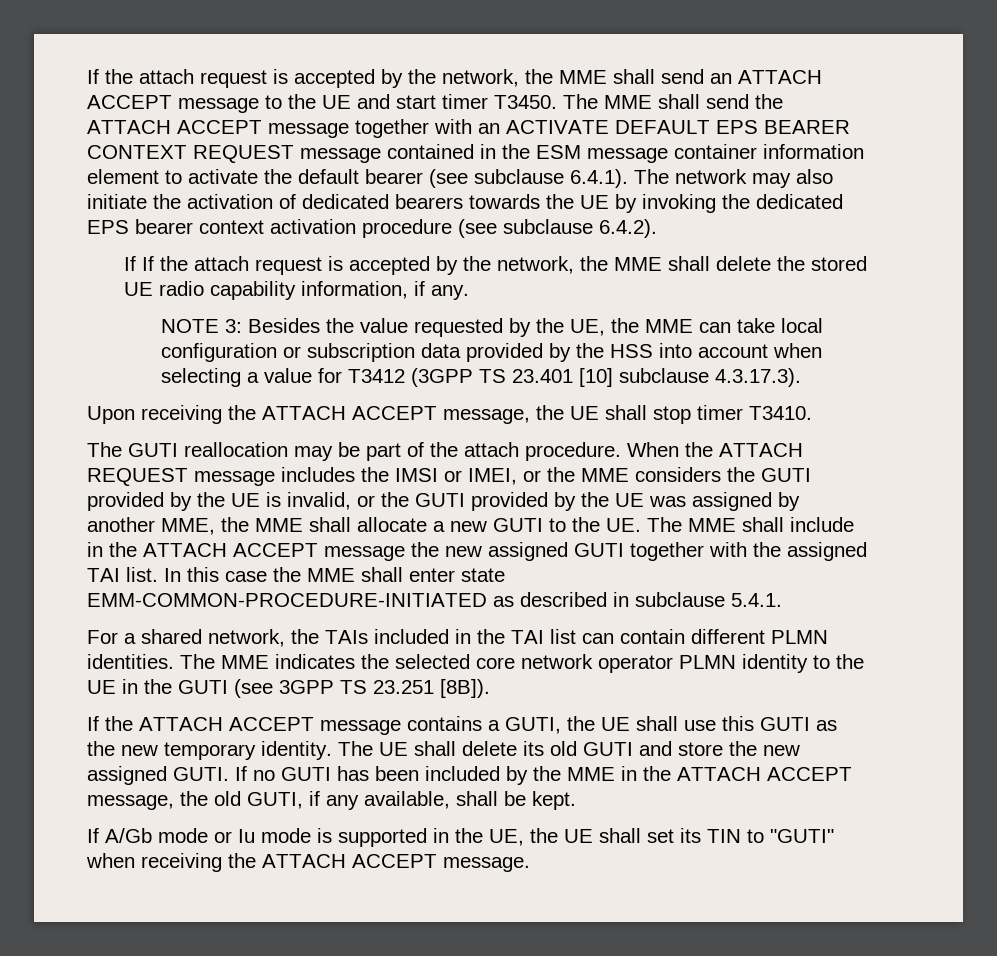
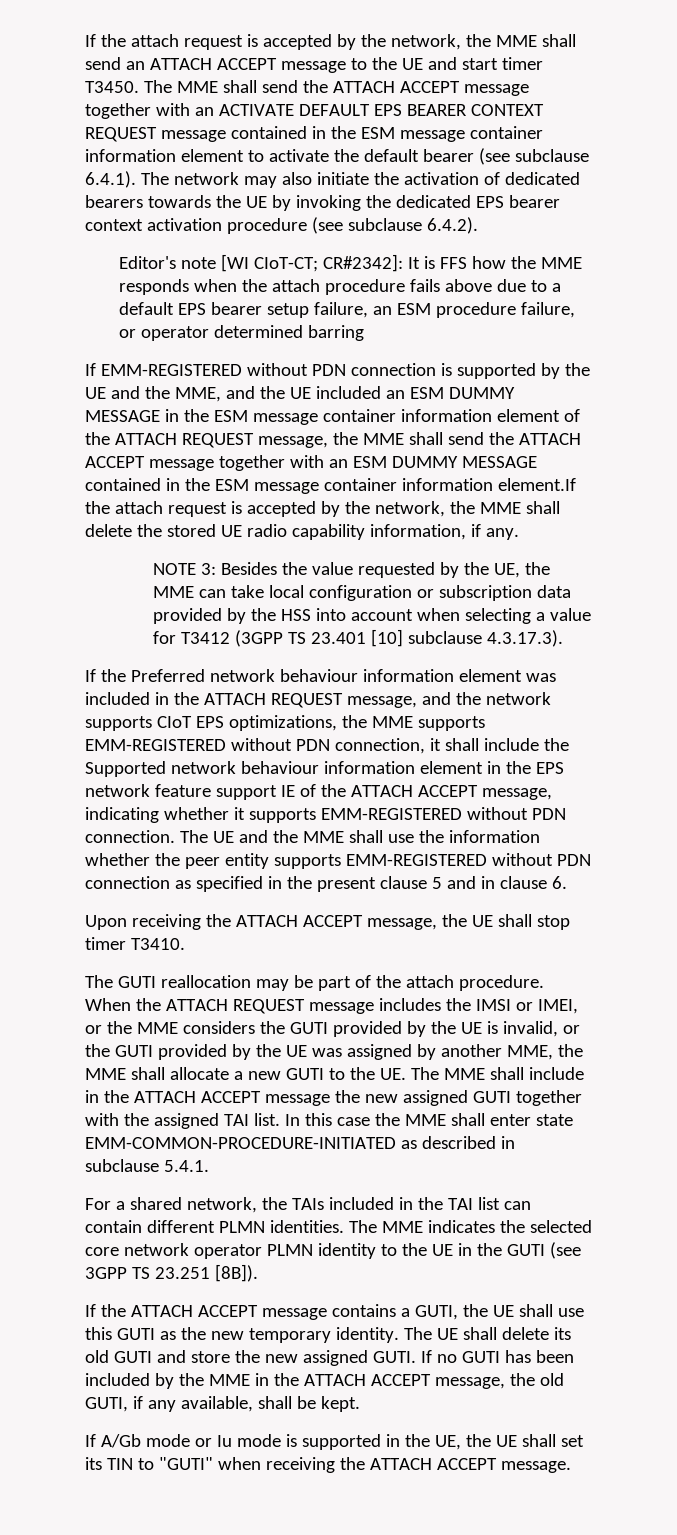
- If If the attach request is accepted by the network, the MME shall delete the stored UE radio capability information, if any.
+ Editor's note [WI CIoT-CT; CR#2342]: It is FFS how the MME responds when the attach procedure fails above due to a default EPS bearer setup failure, an ESM procedure failure, or operator determined barring
+ If EMM-REGISTERED without PDN connection is supported by the UE and the MME, and the UE included an ESM DUMMY MESSAGE in the ESM message container information element of the ATTACH REQUEST message, the MME shall send the ATTACH ACCEPT message together with an ESM DUMMY MESSAGE contained in the ESM message container information element.If the attach request is accepted by the network, the MME shall delete the stored UE radio capability information, if any.
+ If the Preferred network behaviour information element was included in the ATTACH REQUEST message, and the network supports CIoT EPS optimizations, the MME supports EMM-REGISTERED without PDN connection, it shall include the Supported network behaviour information element in the EPS network feature support IE of the ATTACH ACCEPT message, indicating whether it supports EMM-REGISTERED without PDN connection. The UE and the MME shall use the information whether the peer entity supports EMM-REGISTERED without PDN connection as specified in the present clause 5 and in clause 6.

